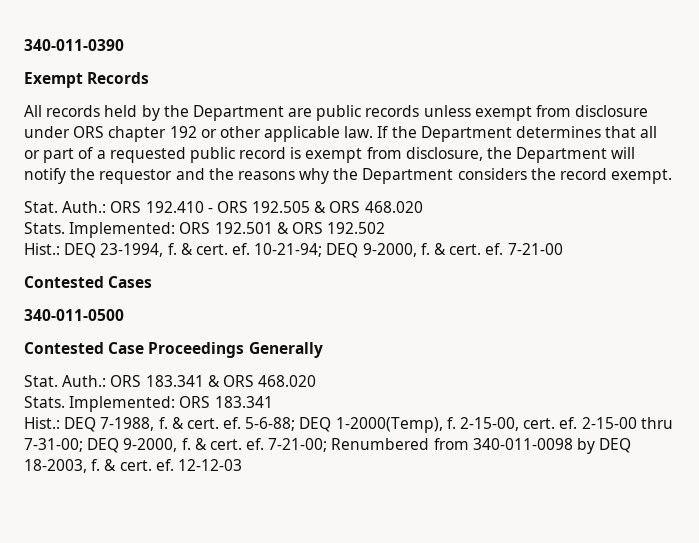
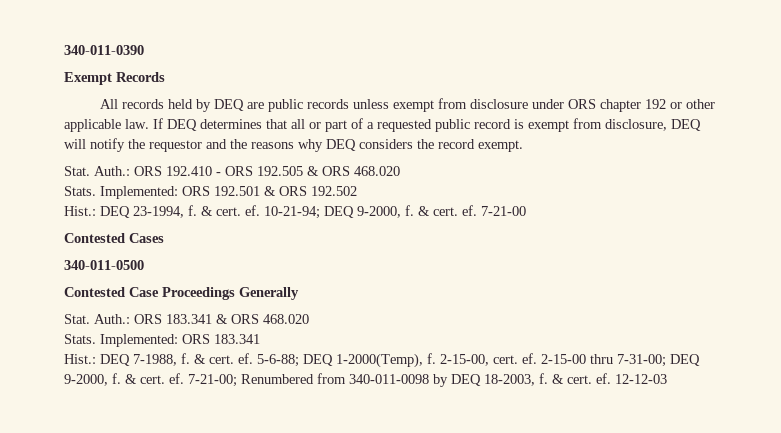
- All records held by the Department are public records unless exempt from disclosure under ORS chapter 192 or other applicable law.
+ All records held by DEQ are public records unless exempt from disclosure under ORS chapter 192 or other applicable law.
- If the Department determines that all or part of a requested public record is exempt from disclosure, the Department will notify the requestor and the reasons why the Department considers the record exempt.
+ If DEQ determines that all or part of a requested public record is exempt from disclosure, DEQ will notify the requestor and the reasons why DEQ considers the record exempt.

